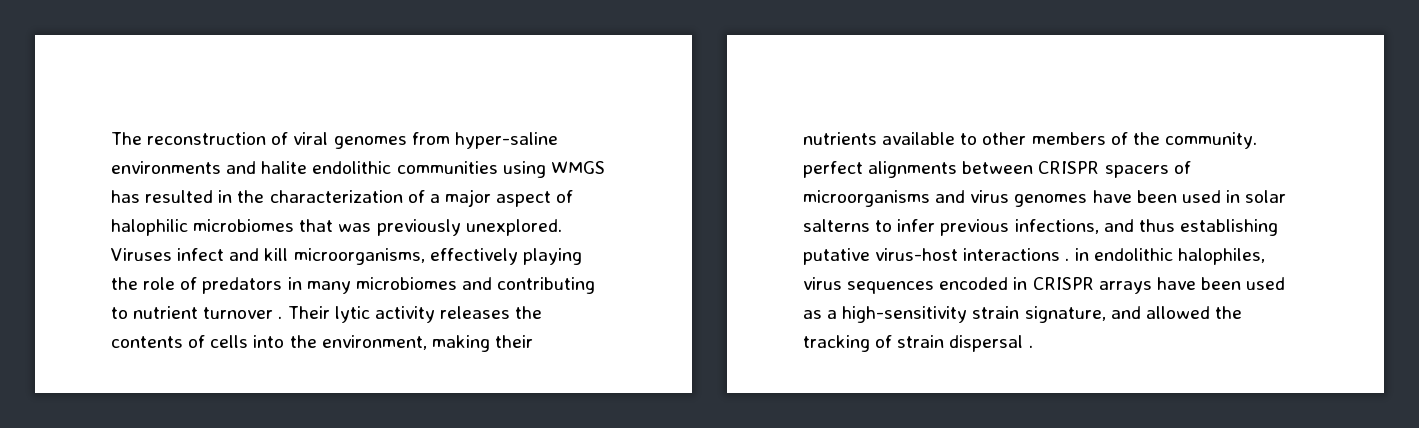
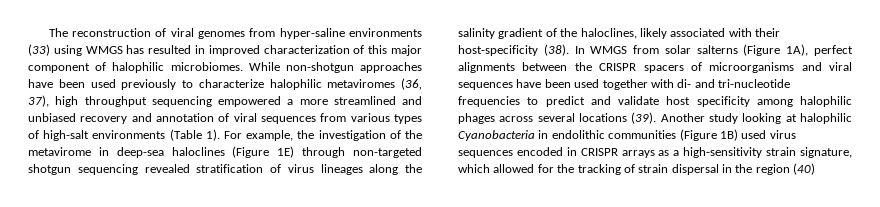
- The reconstruction of viral genomes from hyper-saline environments and halite endolithic communities using WMGS has resulted in the characterization of a major aspect of halophilic microbiomes that was previously unexplored. Viruses infect and kill microorganisms, effectively playing the role of predators in many microbiomes and contributing to nutrient turnover . Their lytic activity releases the contents of cells into the environment, making their nutrients available to other members of the community. perfect alignments between CRISPR spacers of microorganisms and virus genomes have been used in solar salterns to infer previous infections, and thus establishing putative virus-host interactions . in endolithic halophiles, virus sequences encoded in CRISPR arrays have been used as a high-sensitivity strain signature, and allowed the tracking of strain dispersal .
+ The reconstruction of viral genomes from hyper-saline environments (33) using WMGS has resulted in improved characterization of this major component of halophilic microbiomes. While non-shotgun approaches have been used previously to characterize halophilic metaviromes (36, 37), high throughput sequencing empowered a more streamlined and unbiased recovery and annotation of viral sequences from various types of high-salt environments (Table 1). For example, the investigation of the metavirome in deep-sea haloclines (Figure 1E) through non-targeted shotgun sequencing revealed stratification of virus lineages along the salinity gradient of the haloclines, likely associated with their host-specificity (38). In WMGS from solar salterns (Figure 1A), perfect alignments between the CRISPR spacers of microorganisms and viral sequences have been used together with di- and tri-nucleotide frequencies to predict and validate host specificity among halophilic phages across several locations (39). Another study looking at halophilic Cyanobacteria in endolithic communities (Figure 1B) used virus sequences encoded in CRISPR arrays as a high-sensitivity strain signature, which allowed for the tracking of strain dispersal in the region (40)

